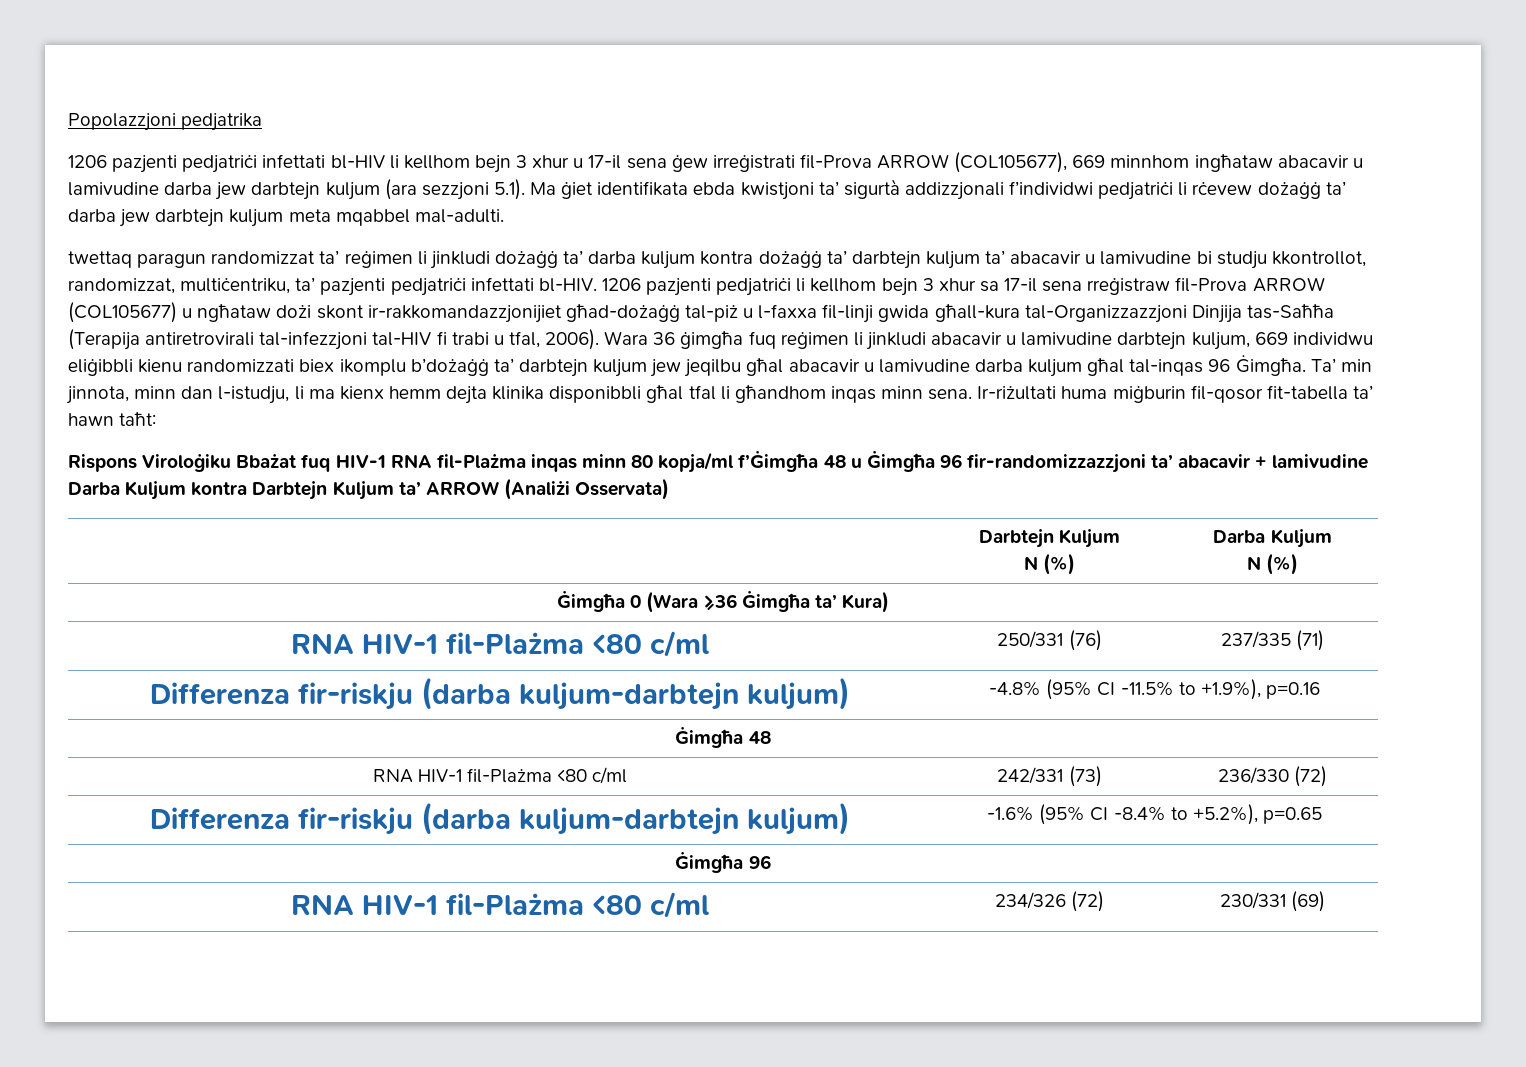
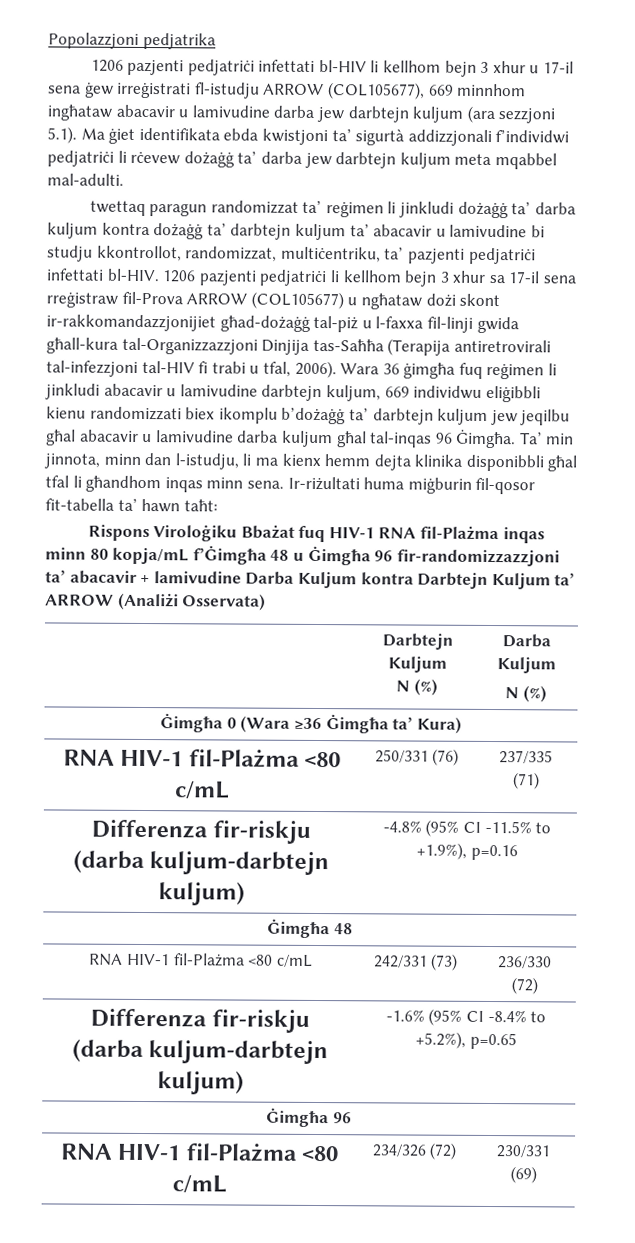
- 1206 pazjenti pedjatriċi infettati bl-HIV li kellhom bejn 3 xhur u 17-il sena ġew irreġistrati fil-Prova ARROW (COL105677), 669 minnhom ingħataw abacavir u lamivudine darba jew darbtejn kuljum (ara sezzjoni 5.1). Ma ġiet identifikata ebda kwistjoni ta’ sigurtà addizzjonali f’individwi pedjatriċi li rċevew dożaġġ ta’ darba jew darbtejn kuljum meta mqabbel mal-adulti.
+ 1206 pazjenti pedjatriċi infettati bl-HIV li kellhom bejn 3 xhur u 17-il sena ġew irreġistrati fl-istudju ARROW (COL105677), 669 minnhom ingħataw abacavir u lamivudine darba jew darbtejn kuljum (ara sezzjoni 5.1). Ma ġiet identifikata ebda kwistjoni ta’ sigurtà addizzjonali f’individwi pedjatriċi li rċevew dożaġġ ta’ darba jew darbtejn kuljum meta mqabbel mal-adulti.
- Rispons Viroloġiku Bbażat fuq HIV-1 RNA fil-Plażma inqas minn 80 kopja/ml f’Ġimgħa 48 u Ġimgħa 96 fir-randomizzazzjoni ta’ abacavir + lamivudine Darba Kuljum kontra Darbtejn Kuljum ta’ ARROW (Analiżi Osservata)
+ Rispons Viroloġiku Bbażat fuq HIV-1 RNA fil-Plażma inqas minn 80 kopja/mL f’Ġimgħa 48 u Ġimgħa 96 fir-randomizzazzjoni ta’ abacavir + lamivudine Darba Kuljum kontra Darbtejn Kuljum ta’ ARROW (Analiżi Osservata)
- RNA HIV-1 fil-Plażma <80 c/ml | 250/331 (76) | 237/335 (71)
+ RNA HIV-1 fil-Plażma <80 c/mL | 250/331 (76) | 237/335 (71)
- RNA HIV-1 fil-Plażma <80 c/ml | 242/331 (73) | 236/330 (72)
+ RNA HIV-1 fil-Plażma <80 c/mL | 242/331 (73) | 236/330 (72)
- RNA HIV-1 fil-Plażma <80 c/ml | 234/326 (72) | 230/331 (69)
+ RNA HIV-1 fil-Plażma <80 c/mL | 234/326 (72) | 230/331 (69)

